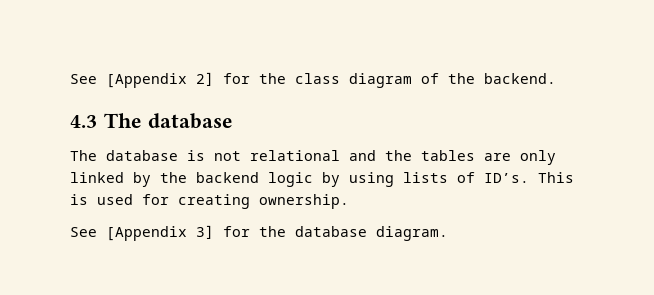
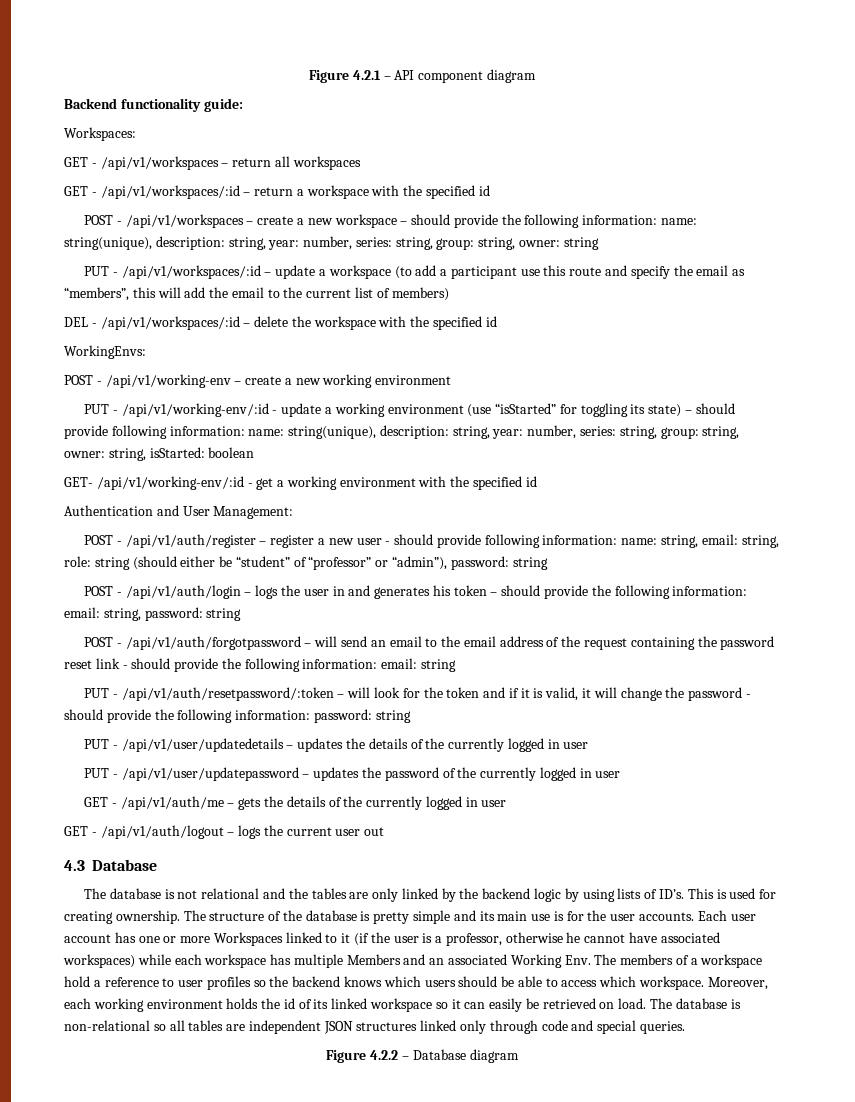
- See [Appendix 2] for the class diagram of the backend.
+ Figure 4.2.1 – API component diagram
+ Backend functionality guide:
+ Workspaces:
+ GET - /api/v1/workspaces – return all workspaces
+ GET - /api/v1/workspaces/:id – return a workspace with the specified id
+ POST - /api/v1/workspaces – create a new workspace – should provide the following information: name: string(unique), description: string, year: number, series: string, group: string, owner: string
+ PUT - /api/v1/workspaces/:id – update a workspace (to add a participant use this route and specify the email as “members”, this will add the email to the current list of members)
+ DEL - /api/v1/workspaces/:id – delete the workspace with the specified id
+ WorkingEnvs:
+ POST - /api/v1/working-env – create a new working environment
+ PUT - /api/v1/working-env/:id - update a working environment (use “isStarted” for toggling its state) – should provide following information: name: string(unique), description: string, year: number, series: string, group: string, owner: string, isStarted: boolean
+ GET- /api/v1/working-env/:id - get a working environment with the specified id
+ Authentication and User Management:
+ POST - /api/v1/auth/register – register a new user - should provide following information: name: string, email: string, role: string (should either be “student” of “professor” or “admin”), password: string
+ POST - /api/v1/auth/login – logs the user in and generates his token – should provide the following information: email: string, password: string
+ POST - /api/v1/auth/forgotpassword – will send an email to the email address of the request containing the password reset link - should provide the following information: email: string
+ PUT - /api/v1/auth/resetpassword/:token – will look for the token and if it is valid, it will change the password - should provide the following information: password: string
+ PUT - /api/v1/user/updatedetails – updates the details of the currently logged in user
+ PUT - /api/v1/user/updatepassword – updates the password of the currently logged in user
+ GET - /api/v1/auth/me – gets the details of the currently logged in user
+ GET - /api/v1/auth/logout – logs the current user out
- 4.3 The database
+ 4.3 Database
- This is used for creating ownership.
- See [Appendix 3] for the database diagram.
+ This is used for creating ownership. The structure of the database is pretty simple and its main use is for the user accounts. Each user account has one or more Workspaces linked to it (if the user is a professor, otherwise he cannot have associated workspaces) while each workspace has multiple Members and an associated Working Env. The members of a workspace hold a reference to user profiles so the backend knows which users should be able to access which workspace. Moreover, each working environment holds the id of its linked workspace so it can easily be retrieved on load. The database is non-relational so all tables are independent JSON structures linked only through code and special queries.
+ Figure 4.2.2 – Database diagram

